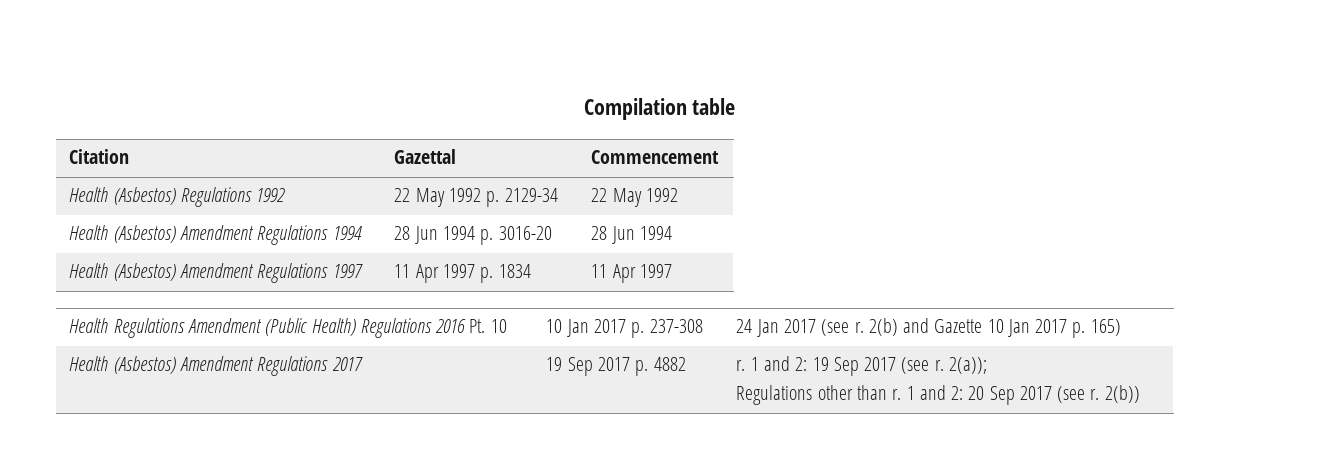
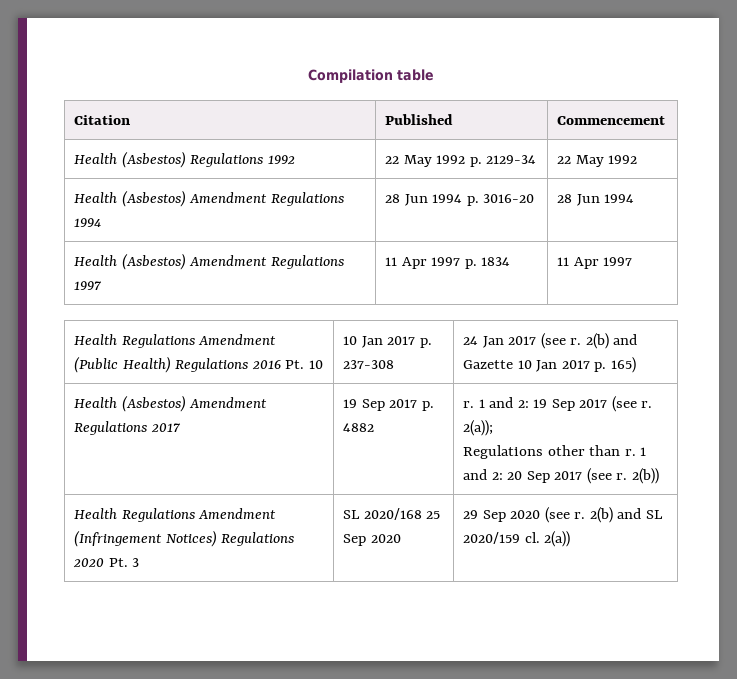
- Citation | Gazettal | Commencement
+ Citation | Published | Commencement
+ Health Regulations Amendment (Infringement Notices) Regulations 2020 Pt. 3 | SL 2020/168 25 Sep 2020 | 29 Sep 2020 (see r. 2(b) and SL 2020/159 cl. 2(a))

